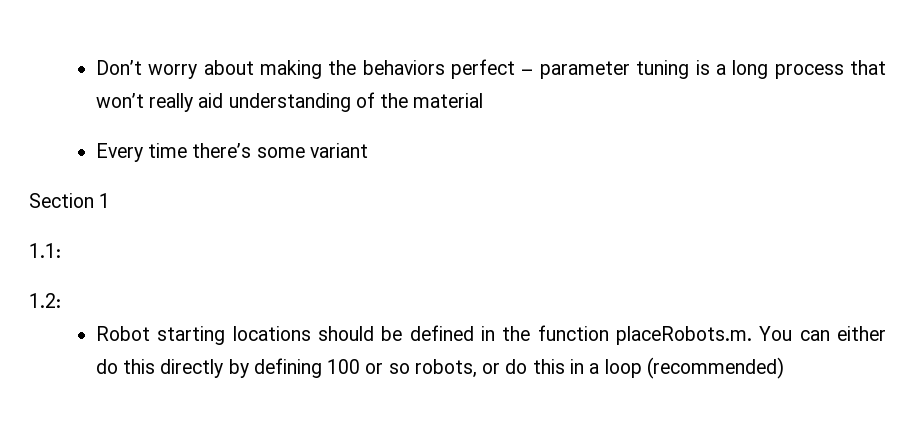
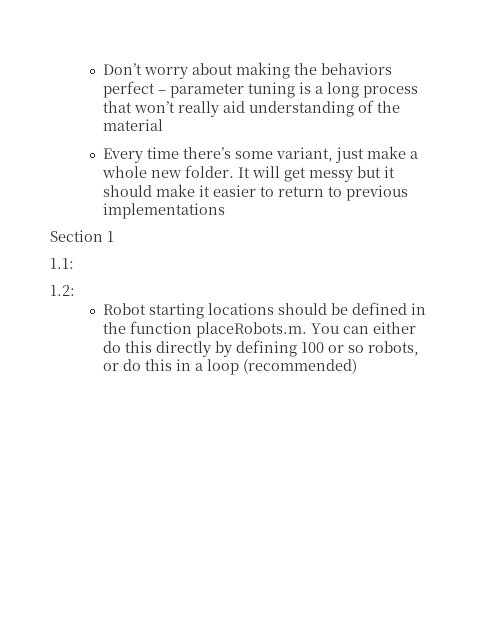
- Every time there’s some variant
+ Every time there’s some variant, just make a whole new folder. It will get messy but it should make it easier to return to previous implementations

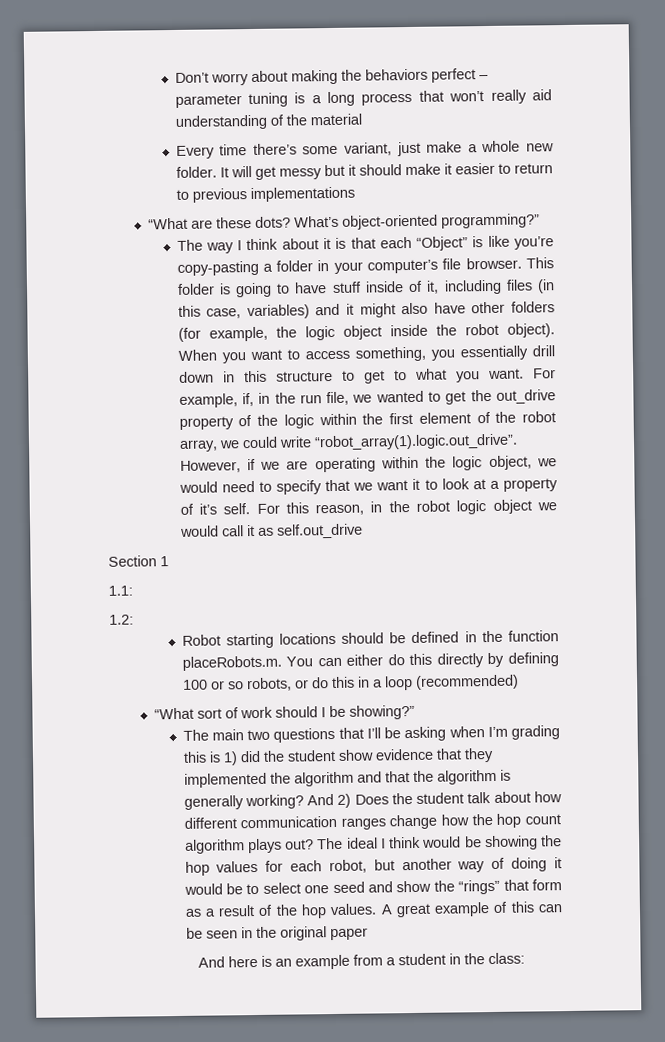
+ “What are these dots? What’s object-oriented programming?”
+ The way I think about it is that each “Object” is like you’re copy-pasting a folder in your computer’s file browser. This folder is going to have stuff inside of it, including files (in this case, variables) and it might also have other folders (for example, the logic object inside the robot object). When you want to access something, you essentially drill down in this structure to get to what you want. For example, if, in the run file, we wanted to get the out_drive property of the logic within the first element of the robot array, we could write “robot_array(1).logic.out_drive”. However, if we are operating within the logic object, we would need to specify that we want it to look at a property of it’s self. For this reason, in the robot logic object we would call it as self.out_drive
+ “What sort of work should I be showing?”
+ The main two questions that I’ll be asking when I’m grading this is 1) did the student show evidence that they implemented the algorithm and that the algorithm is generally working? And 2) Does the student talk about how different communication ranges change how the hop count algorithm plays out? The ideal I think would be showing the hop values for each robot, but another way of doing it would be to select one seed and show the “rings” that form as a result of the hop values. A great example of this can be seen in the original paper
+ And here is an example from a student in the class:

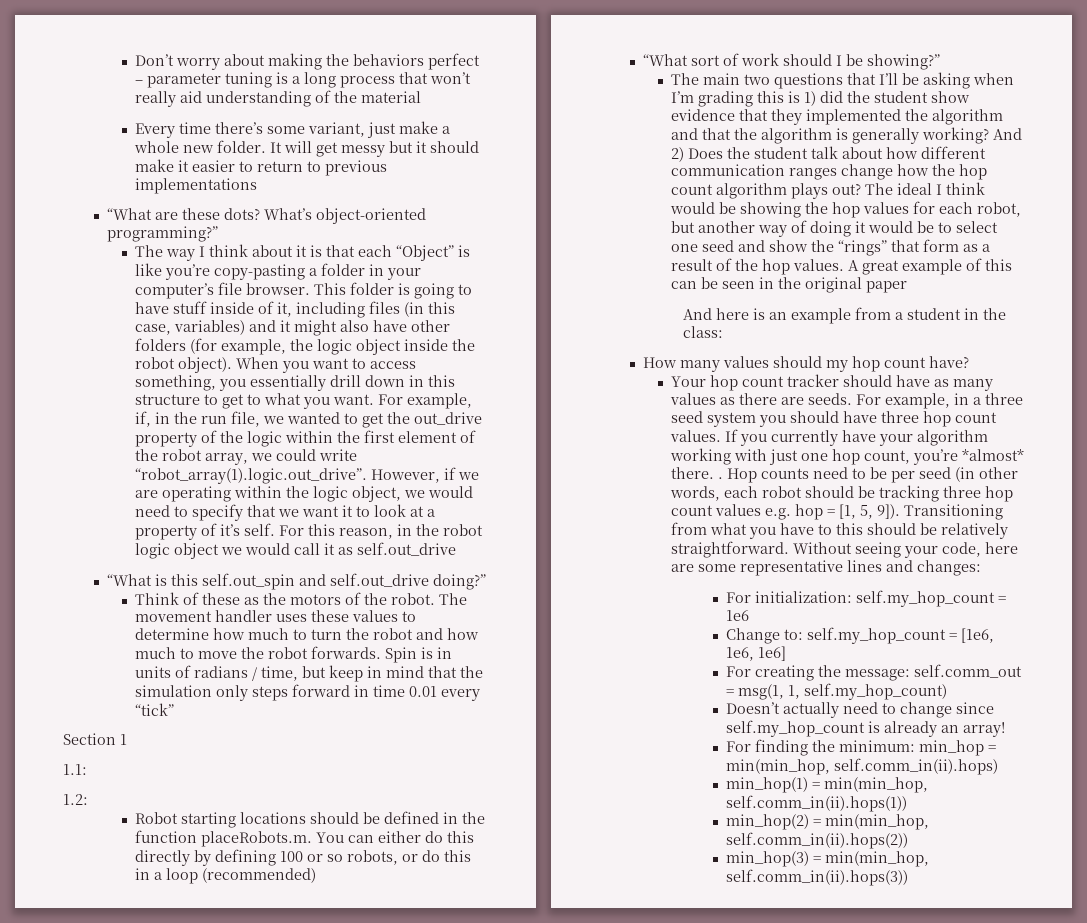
+ “What is this self.out_spin and self.out_drive doing?”
+ Think of these as the motors of the robot. The movement handler uses these values to determine how much to turn the robot and how much to move the robot forwards. Spin is in units of radians / time, but keep in mind that the simulation only steps forward in time 0.01 every “tick”
+ How many values should my hop count have?
+ Your hop count tracker should have as many values as there are seeds. For example, in a three seed system you should have three hop count values. If you currently have your algorithm working with just one hop count, you’re *almost* there. . Hop counts need to be per seed (in other words, each robot should be tracking three hop count values e.g. hop = [1, 5, 9]). Transitioning from what you have to this should be relatively straightforward. Without seeing your code, here are some representative lines and changes:
+ For initialization: self.my_hop_count = 1e6
+ Change to: self.my_hop_count = [1e6, 1e6, 1e6]
+ For creating the message: self.comm_out = msg(1, 1, self.my_hop_count)
+ Doesn’t actually need to change since self.my_hop_count is already an array!
+ For finding the minimum: min_hop = min(min_hop, self.comm_in(ii).hops)
+ min_hop(1) = min(min_hop, self.comm_in(ii).hops(1))
+ min_hop(2) = min(min_hop, self.comm_in(ii).hops(2))
+ min_hop(3) = min(min_hop, self.comm_in(ii).hops(3))

